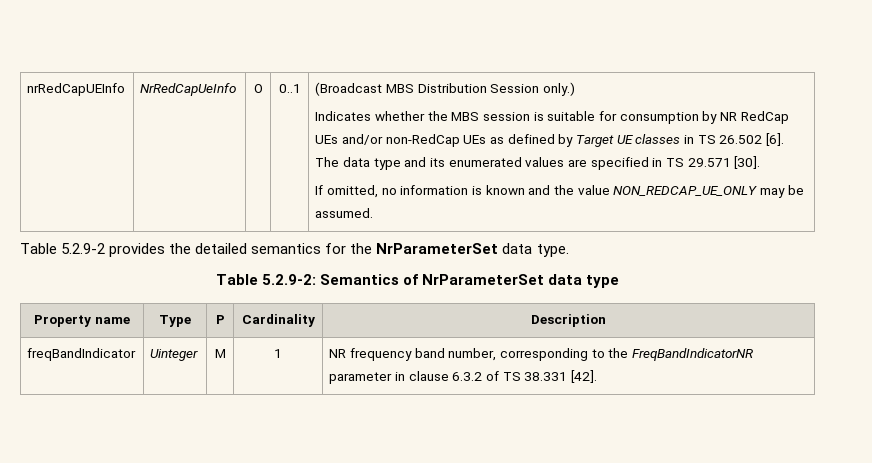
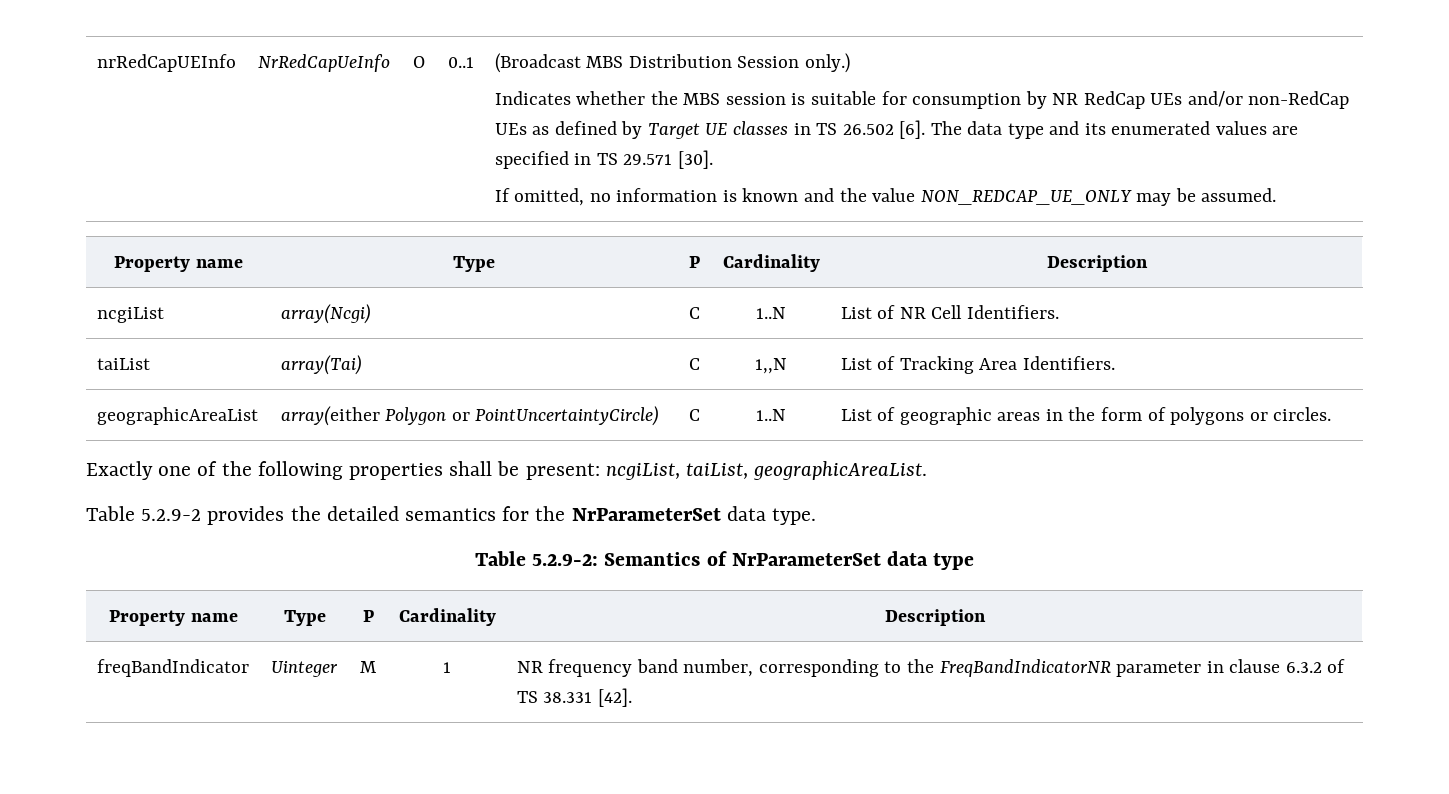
  If omitted, no information is known and the value NON_REDCAP_UE_ONLY may be assumed.
+ Property name | Type | P | Cardinality | Description
+ ncgiList | array(Ncgi) | C | 1..N | List of NR Cell Identifiers.
+ taiList | array(Tai) | C | 1,,N | List of Tracking Area Identifiers.
+ geographicAreaList | array(either Polygon or PointUncertaintyCircle) | C | 1..N | List of geographic areas in the form of polygons or circles.
+ Exactly one of the following properties shall be present: ncgiList, taiList, geographicAreaList.

